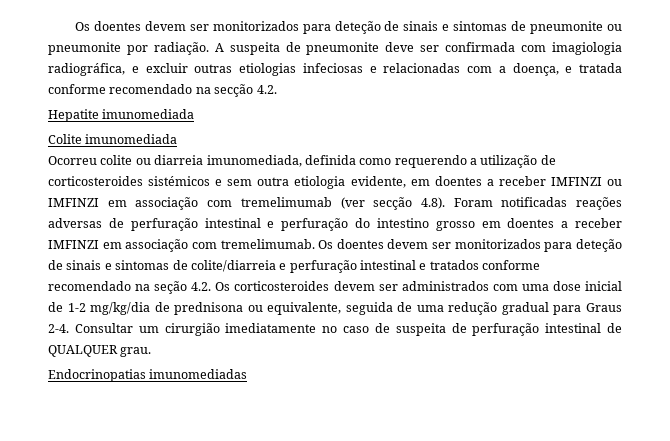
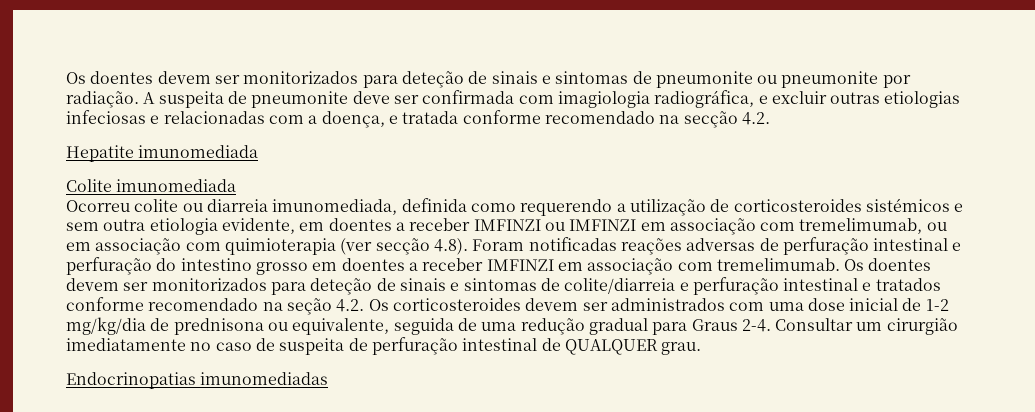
- Ocorreu colite ou diarreia imunomediada, definida como requerendo a utilização de corticosteroides sistémicos e sem outra etiologia evidente, em doentes a receber IMFINZI ou IMFINZI em associação com tremelimumab (ver secção 4.8). Foram notificadas reações adversas de perfuração intestinal e perfuração do intestino grosso em doentes a receber IMFINZI em associação com tremelimumab.
+ Ocorreu colite ou diarreia imunomediada, definida como requerendo a utilização de corticosteroides sistémicos e sem outra etiologia evidente, em doentes a receber IMFINZI ou IMFINZI em associação com tremelimumab, ou em associação com quimioterapia (ver secção 4.8). Foram notificadas reações adversas de perfuração intestinal e perfuração do intestino grosso em doentes a receber IMFINZI em associação com tremelimumab.

